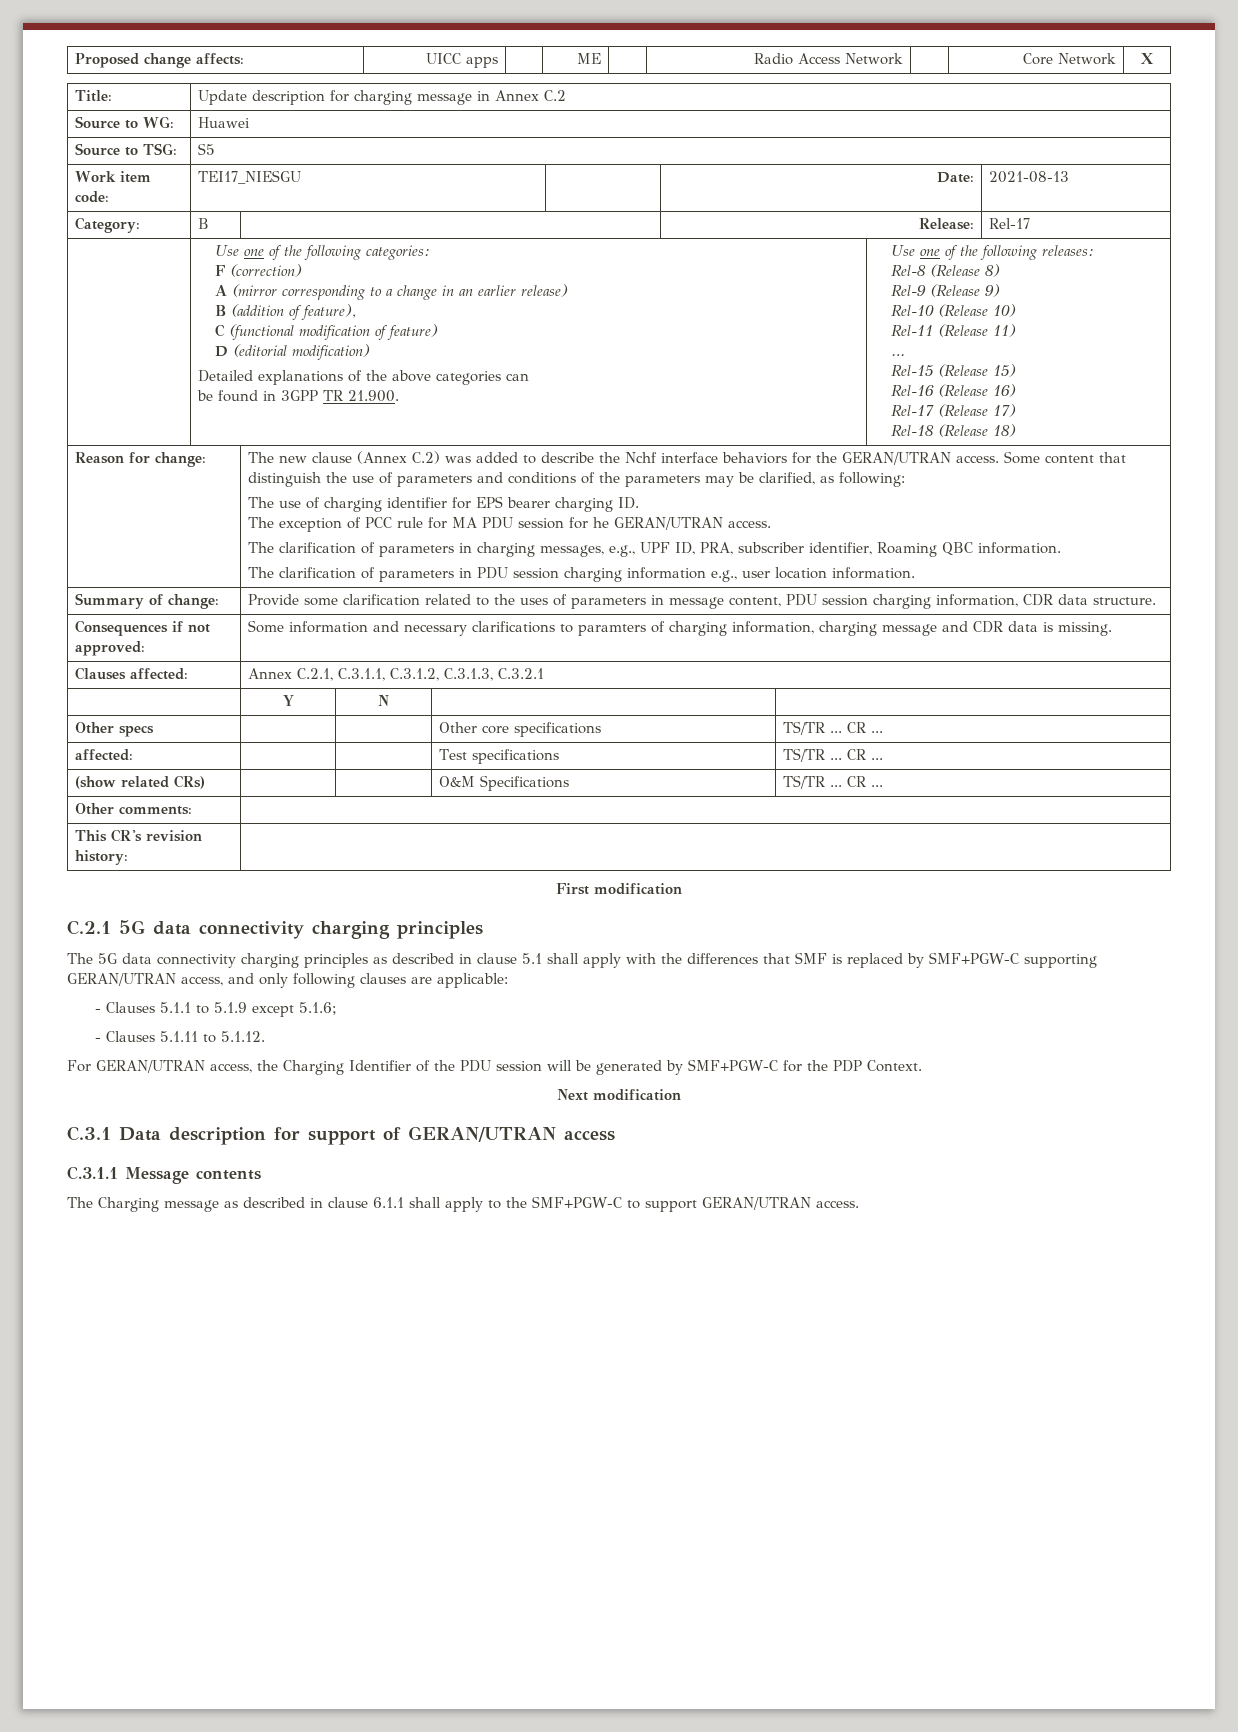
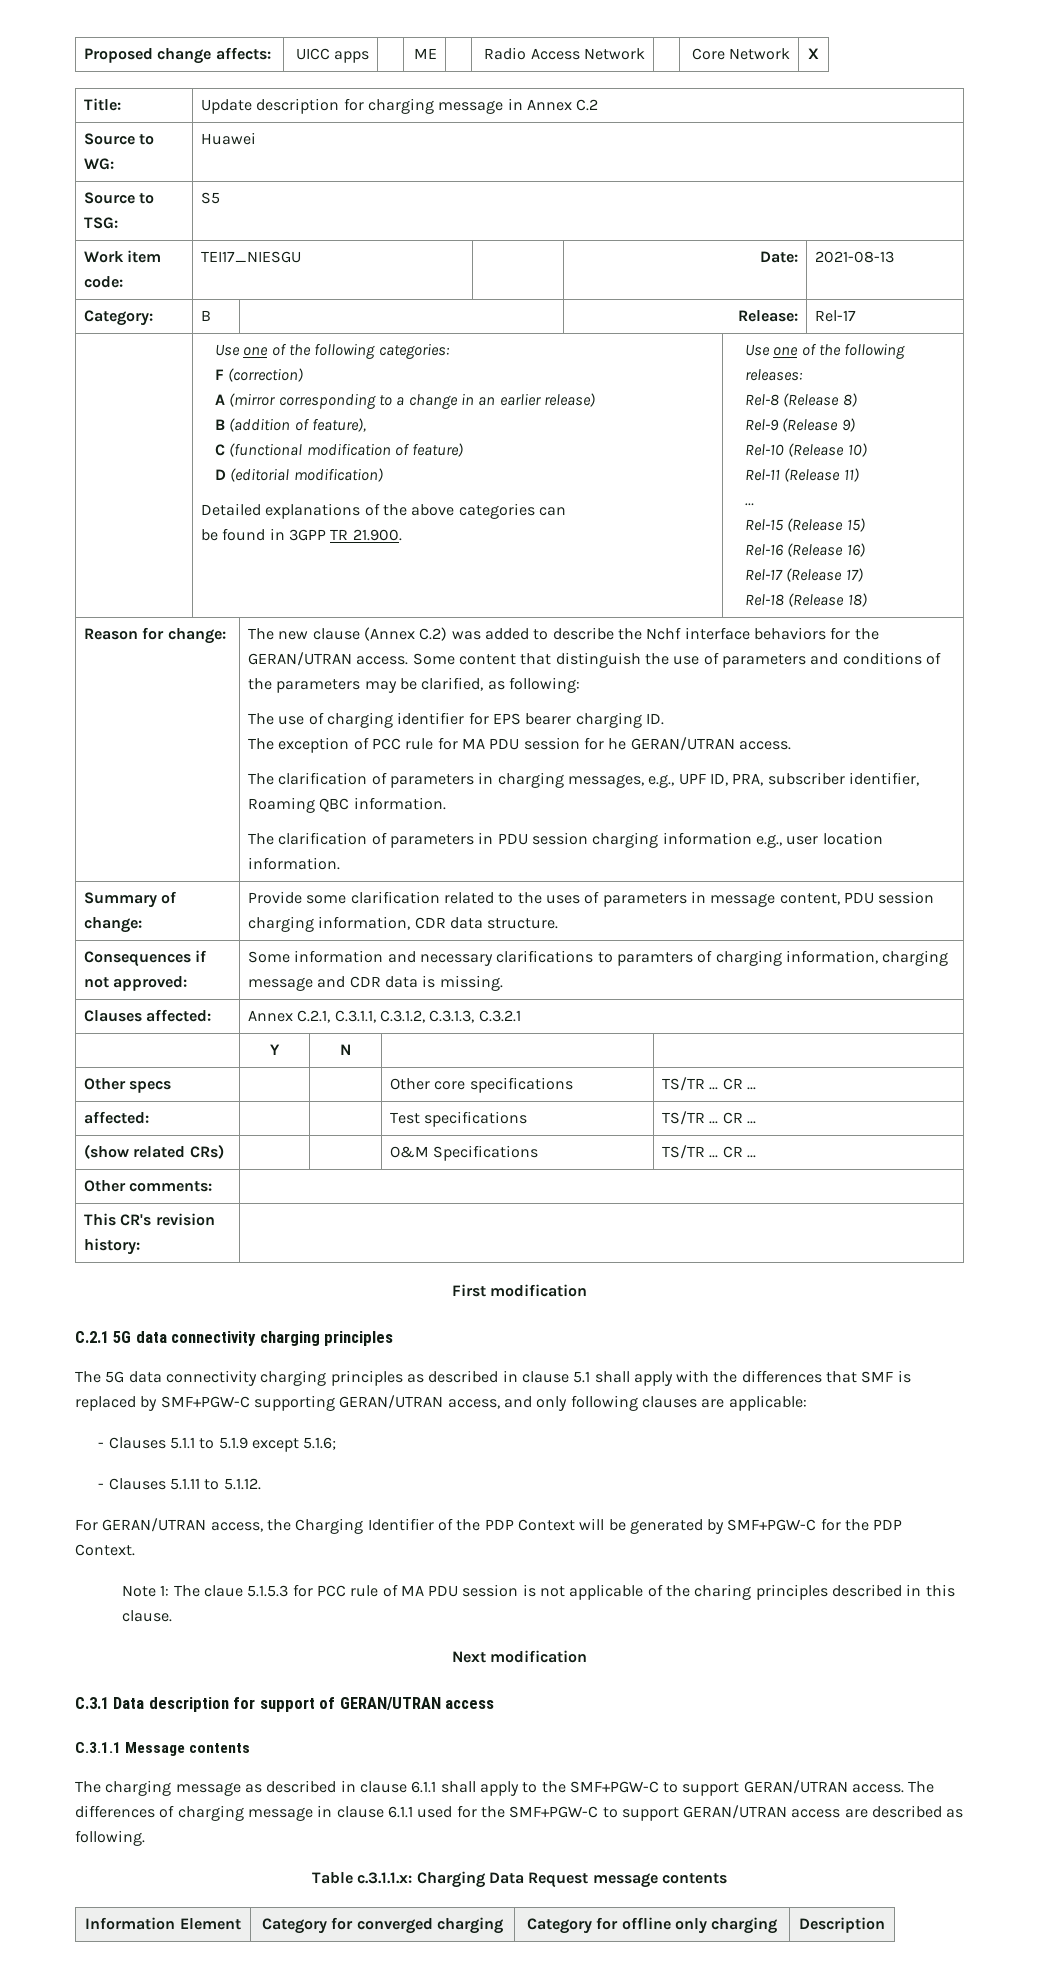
- For GERAN/UTRAN access, the Charging Identifier of the PDU session will be generated by SMF+PGW-C for the PDP Context.
+ For GERAN/UTRAN access, the Charging Identifier of the PDP Context will be generated by SMF+PGW-C for the PDP Context.
+ Note 1: The claue 5.1.5.3 for PCC rule of MA PDU session is not applicable of the charing principles described in this clause.
- The Charging message as described in clause 6.1.1 shall apply to the SMF+PGW-C to support GERAN/UTRAN access.
+ The charging message as described in clause 6.1.1 shall apply to the SMF+PGW-C to support GERAN/UTRAN access.
+ The differences of charging message in clause 6.1.1 used for the SMF+PGW-C to support GERAN/UTRAN access are described as following.
+ Table c.3.1.1.x: Charging Data Request message contents
+ Information Element | Category for converged charging | Category for offline only charging | Description

